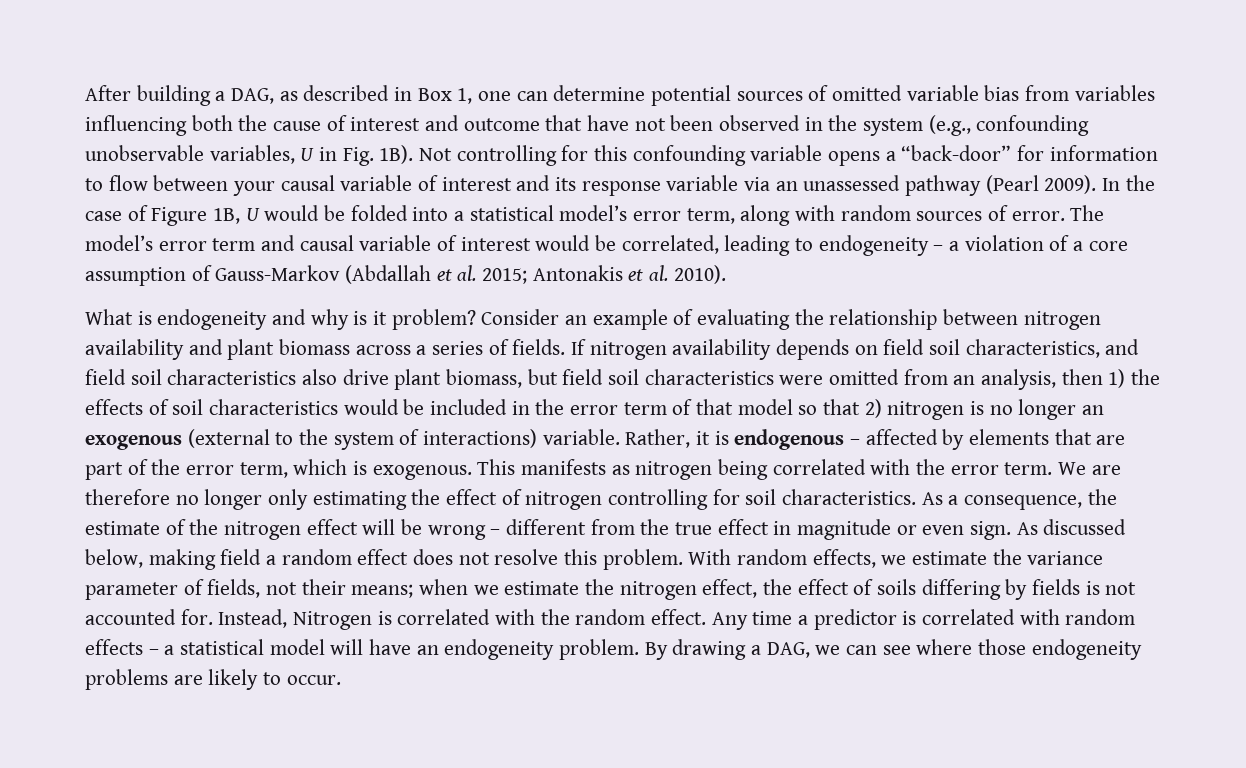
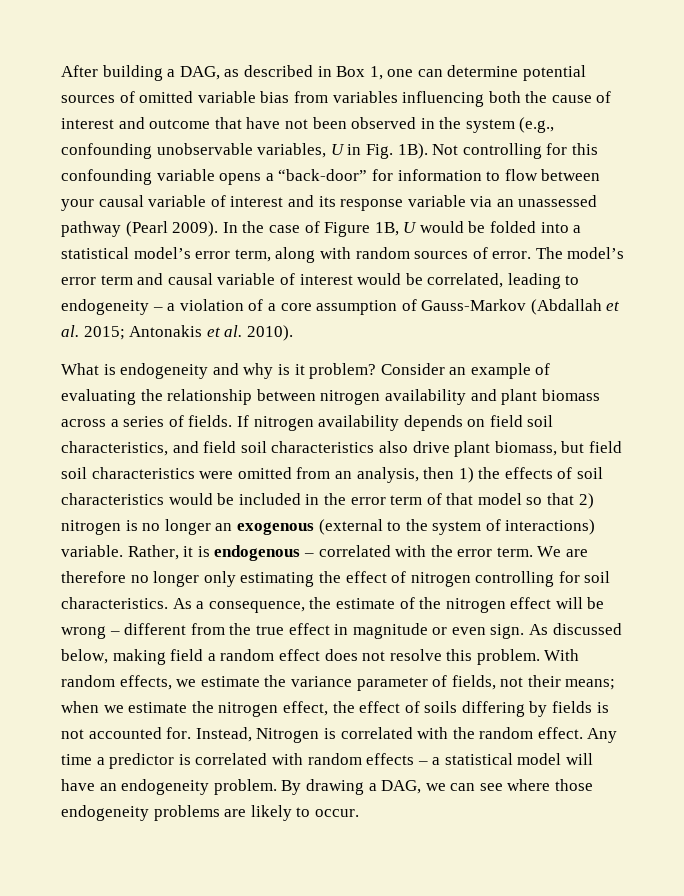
- Rather, it is endogenous – affected by elements that are part of the error term, which is exogenous. This manifests as nitrogen being correlated with the error term.
+ Rather, it is endogenous – correlated with the error term.

